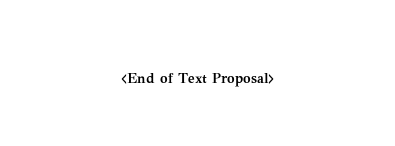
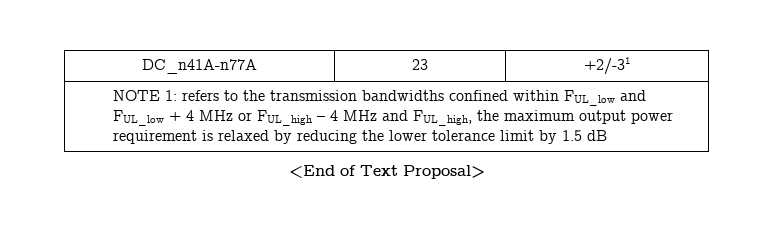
+ DC_n41A-n77A | 23 | +2/-31
+ NOTE 1: refers to the transmission bandwidths confined within FUL_low and FUL_low + 4 MHz or FUL_high – 4 MHz and FUL_high, the maximum output power requirement is relaxed by reducing the lower tolerance limit by 1.5 dB

